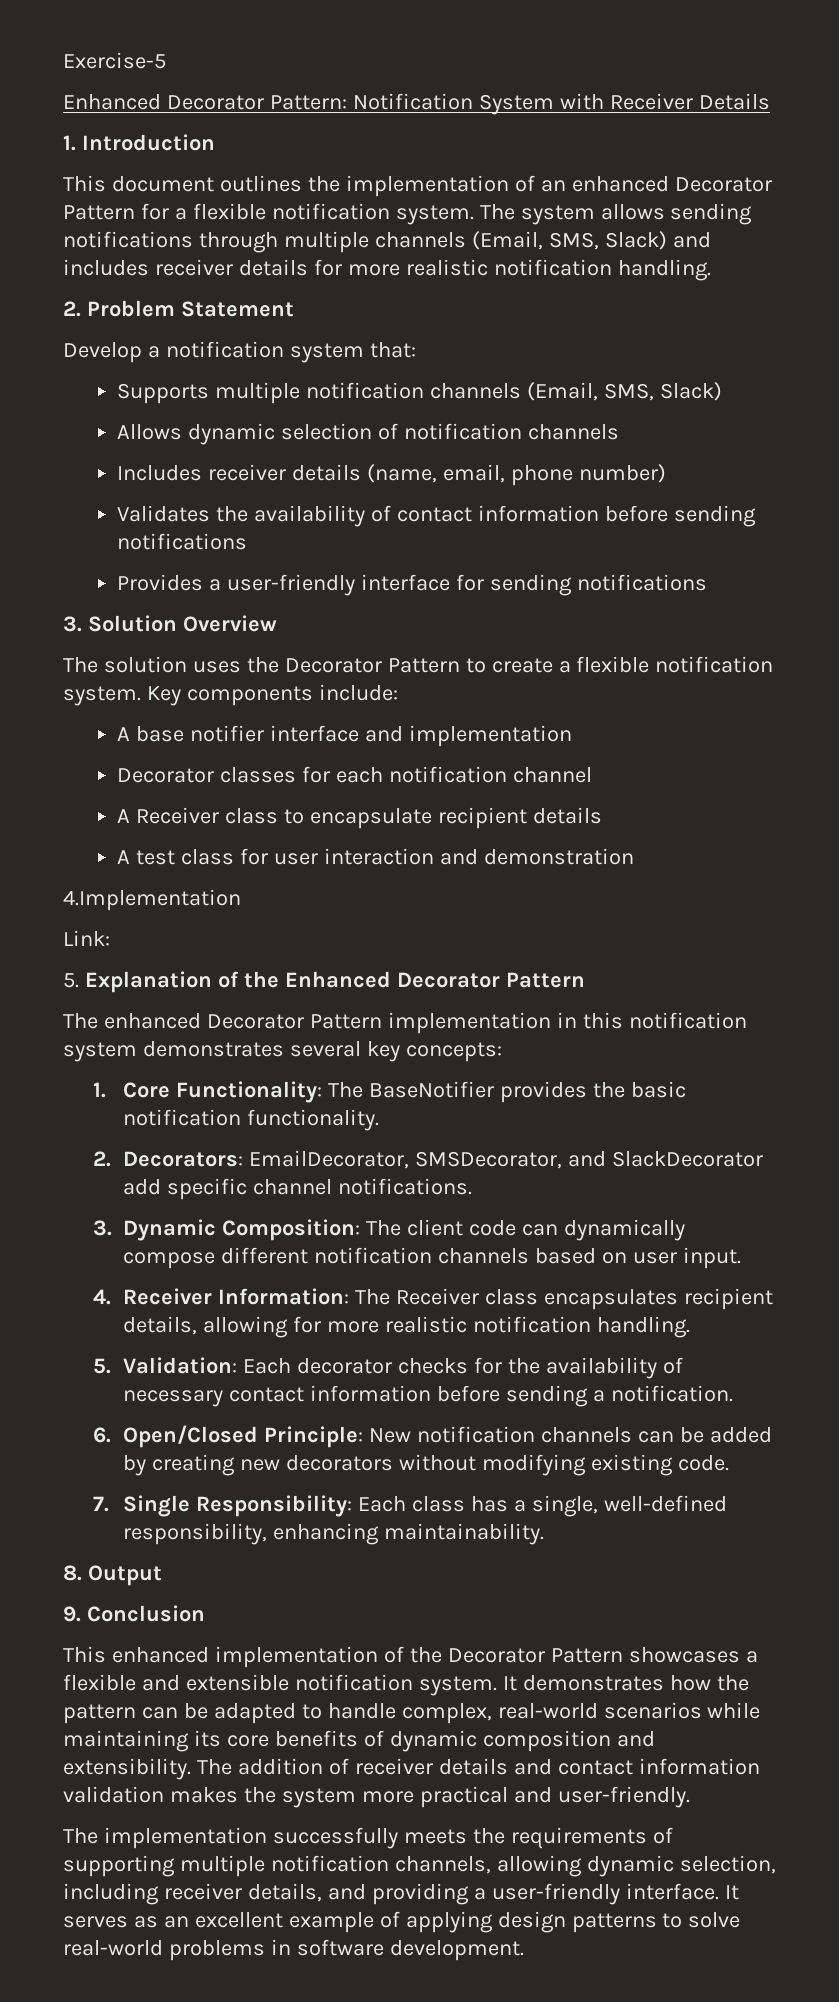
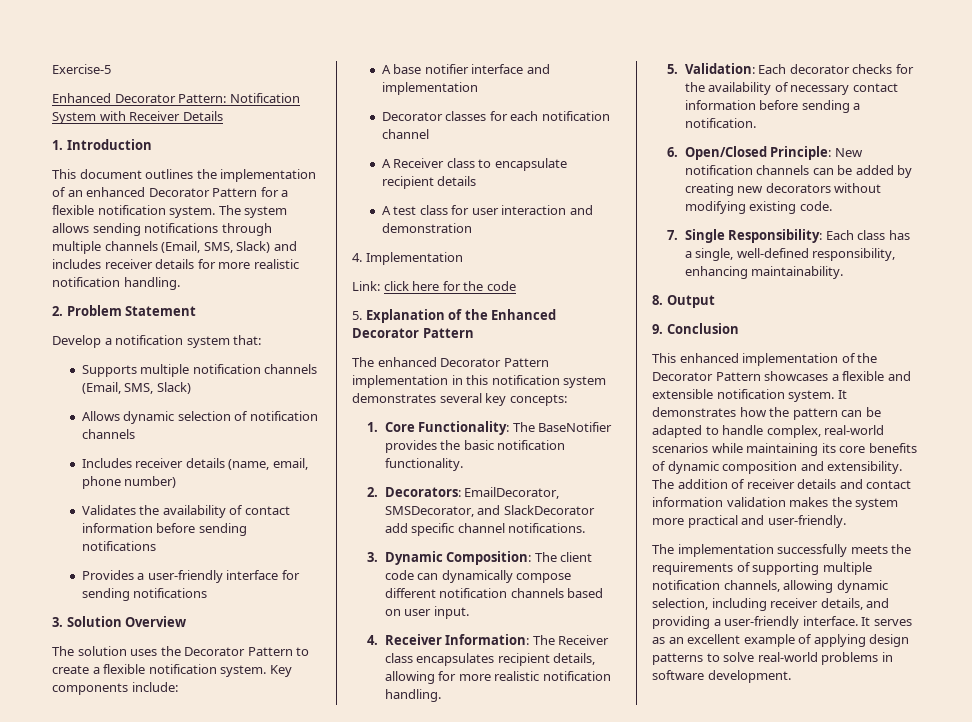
- 4.Implementation
+ 4. Implementation
- Link:
+ Link: click here for the code

